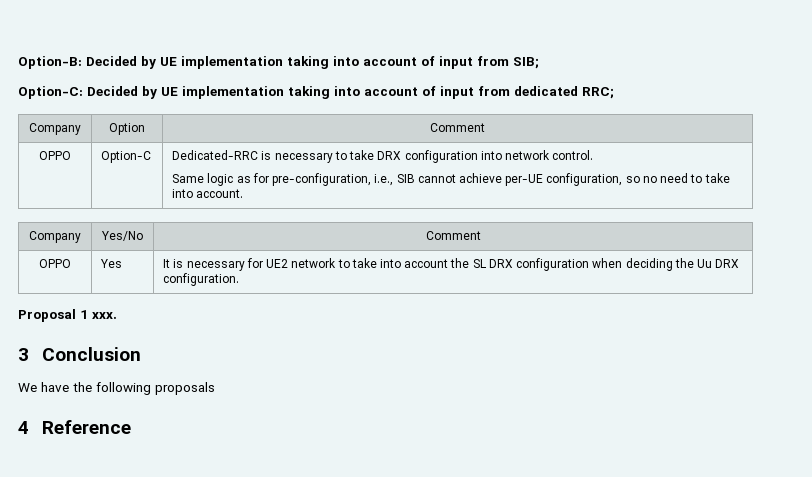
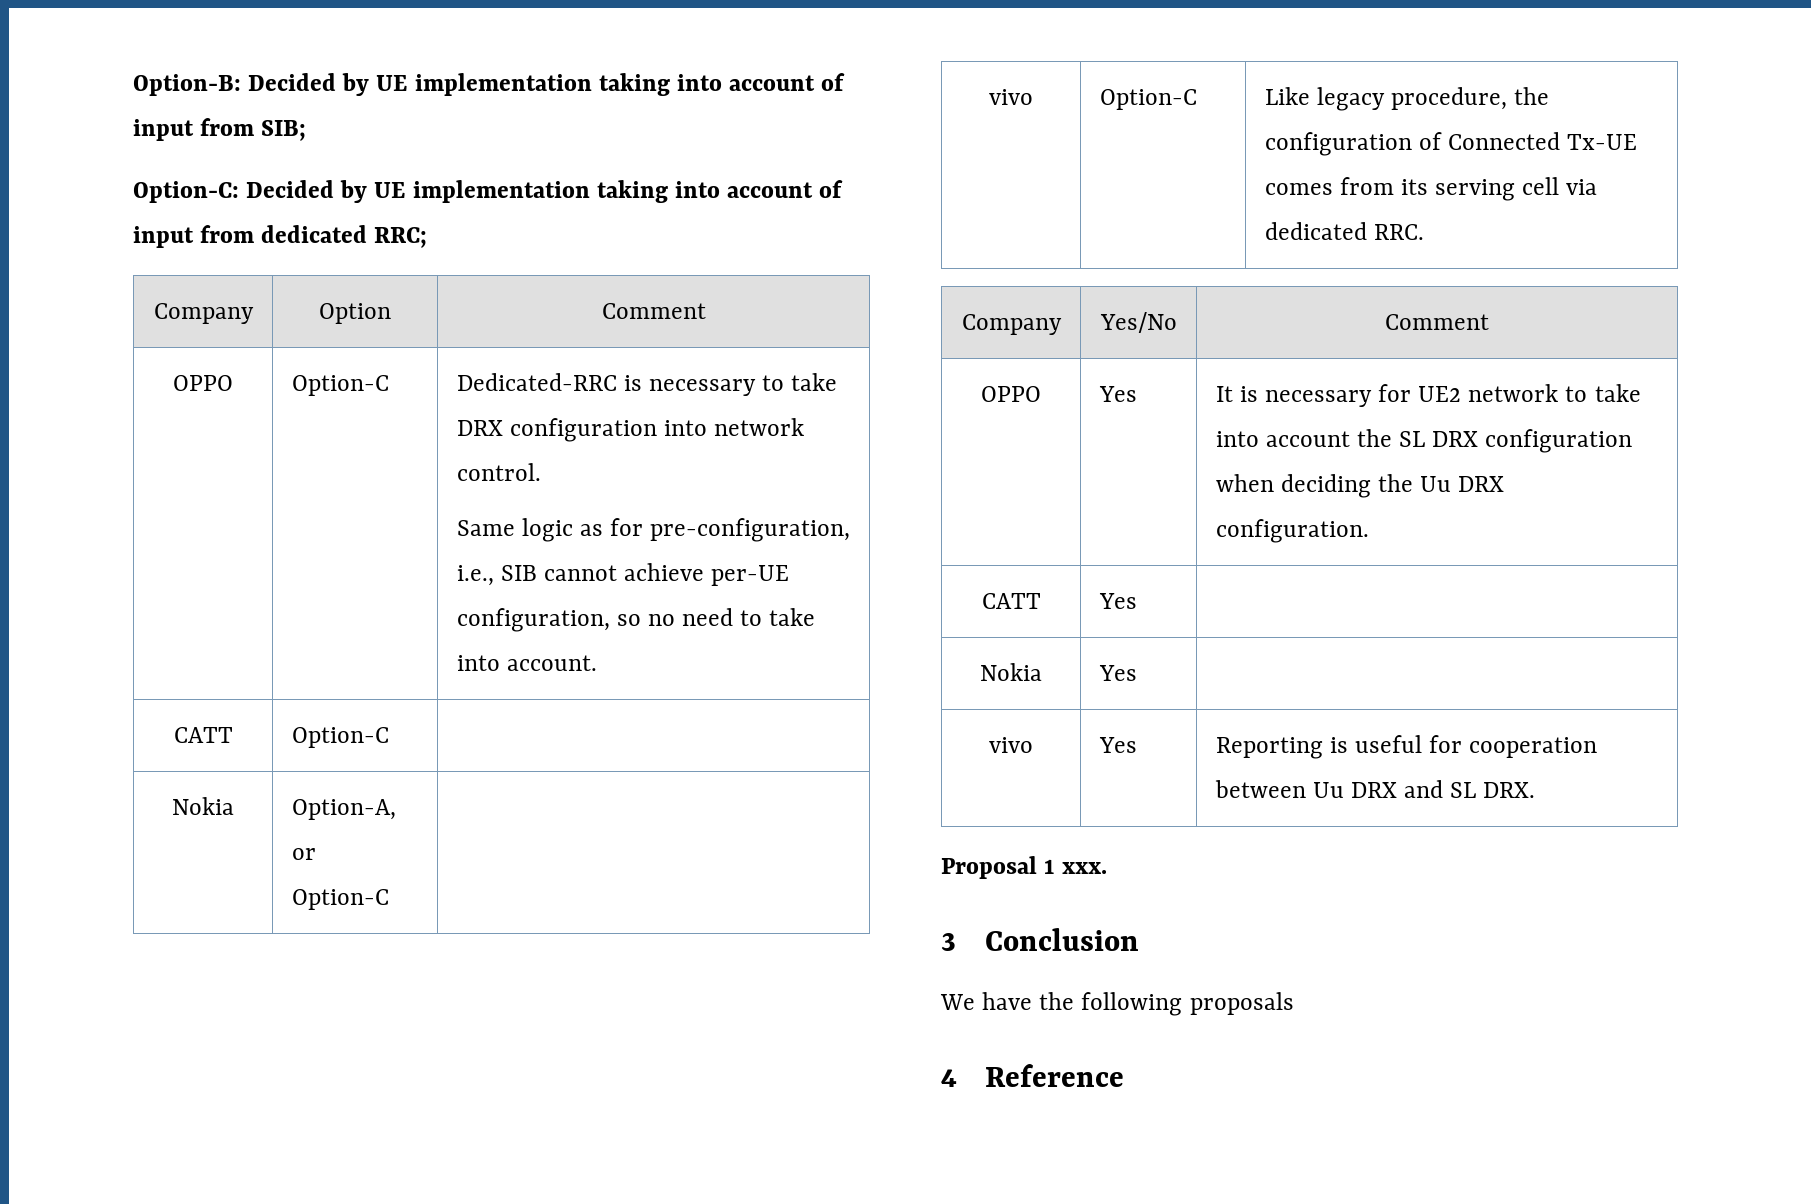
+ CATT | Option-C |
+ Nokia | Option-A, or Option-C |
+ vivo | Option-C | Like legacy procedure, the configuration of Connected Tx-UE comes from its serving cell via dedicated RRC.
+ CATT | Yes |
+ Nokia | Yes |
+ vivo | Yes | Reporting is useful for cooperation between Uu DRX and SL DRX.

